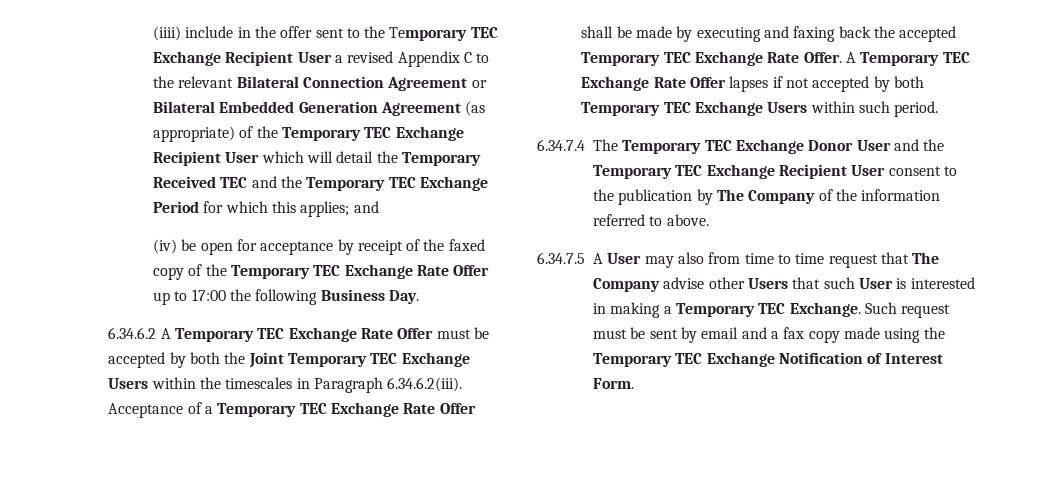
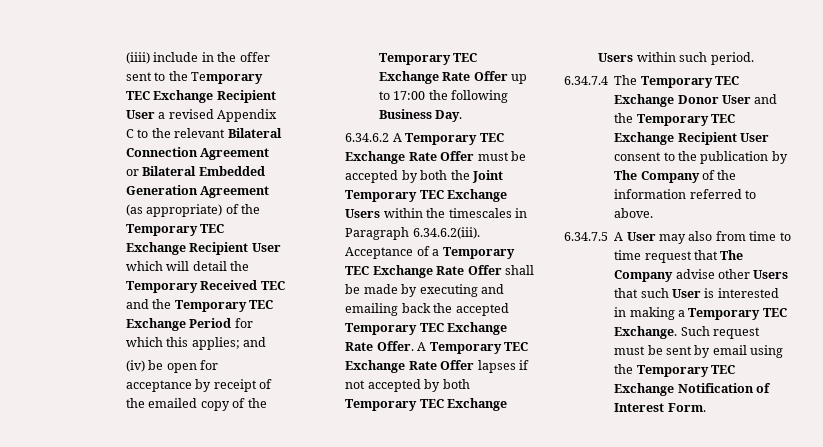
- (iv) be open for acceptance by receipt of the faxed copy of the Temporary TEC Exchange Rate Offer up to 17:00 the following Business Day.
+ (iv) be open for acceptance by receipt of the emailed copy of the Temporary TEC Exchange Rate Offer up to 17:00 the following Business Day.
- 6.34.6.2 A Temporary TEC Exchange Rate Offer must be accepted by both the Joint Temporary TEC Exchange Users within the timescales in Paragraph 6.34.6.2(iii). Acceptance of a Temporary TEC Exchange Rate Offer shall be made by executing and faxing back the accepted Temporary TEC Exchange Rate Offer.
+ 6.34.6.2 A Temporary TEC Exchange Rate Offer must be accepted by both the Joint Temporary TEC Exchange Users within the timescales in Paragraph 6.34.6.2(iii). Acceptance of a Temporary TEC Exchange Rate Offer shall be made by executing and emailing back the accepted Temporary TEC Exchange Rate Offer.
- Such request must be sent by email and a fax copy made using the Temporary TEC Exchange Notification of Interest Form.
+ Such request must be sent by email using the Temporary TEC Exchange Notification of Interest Form.

